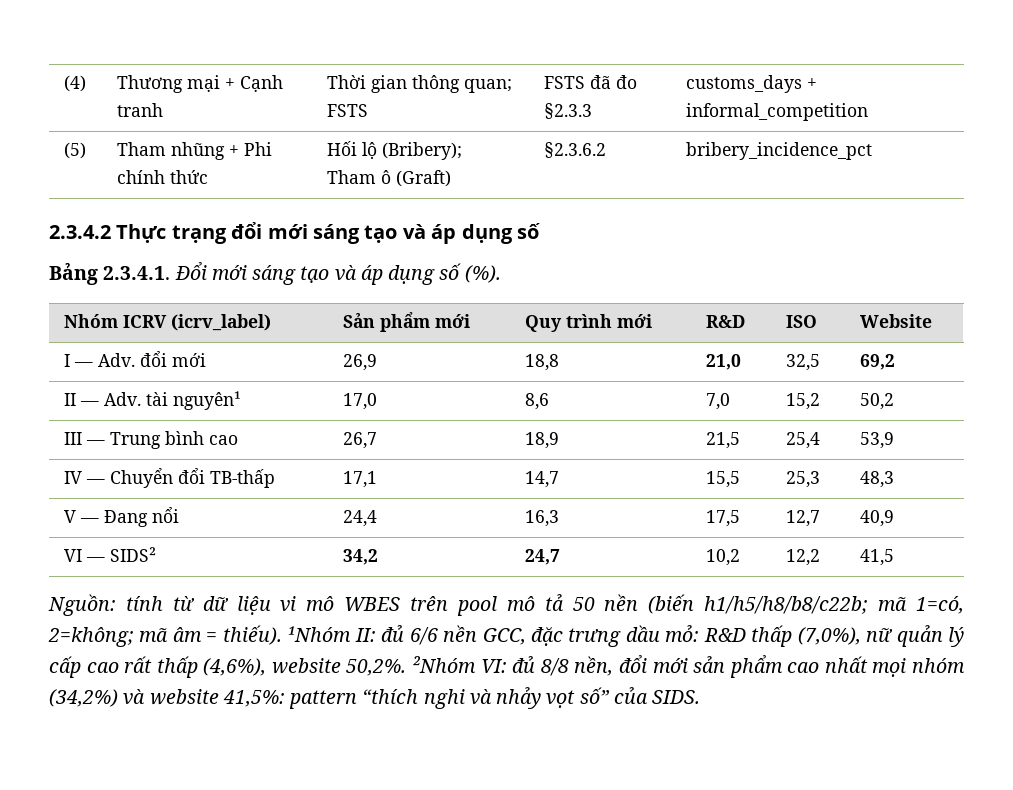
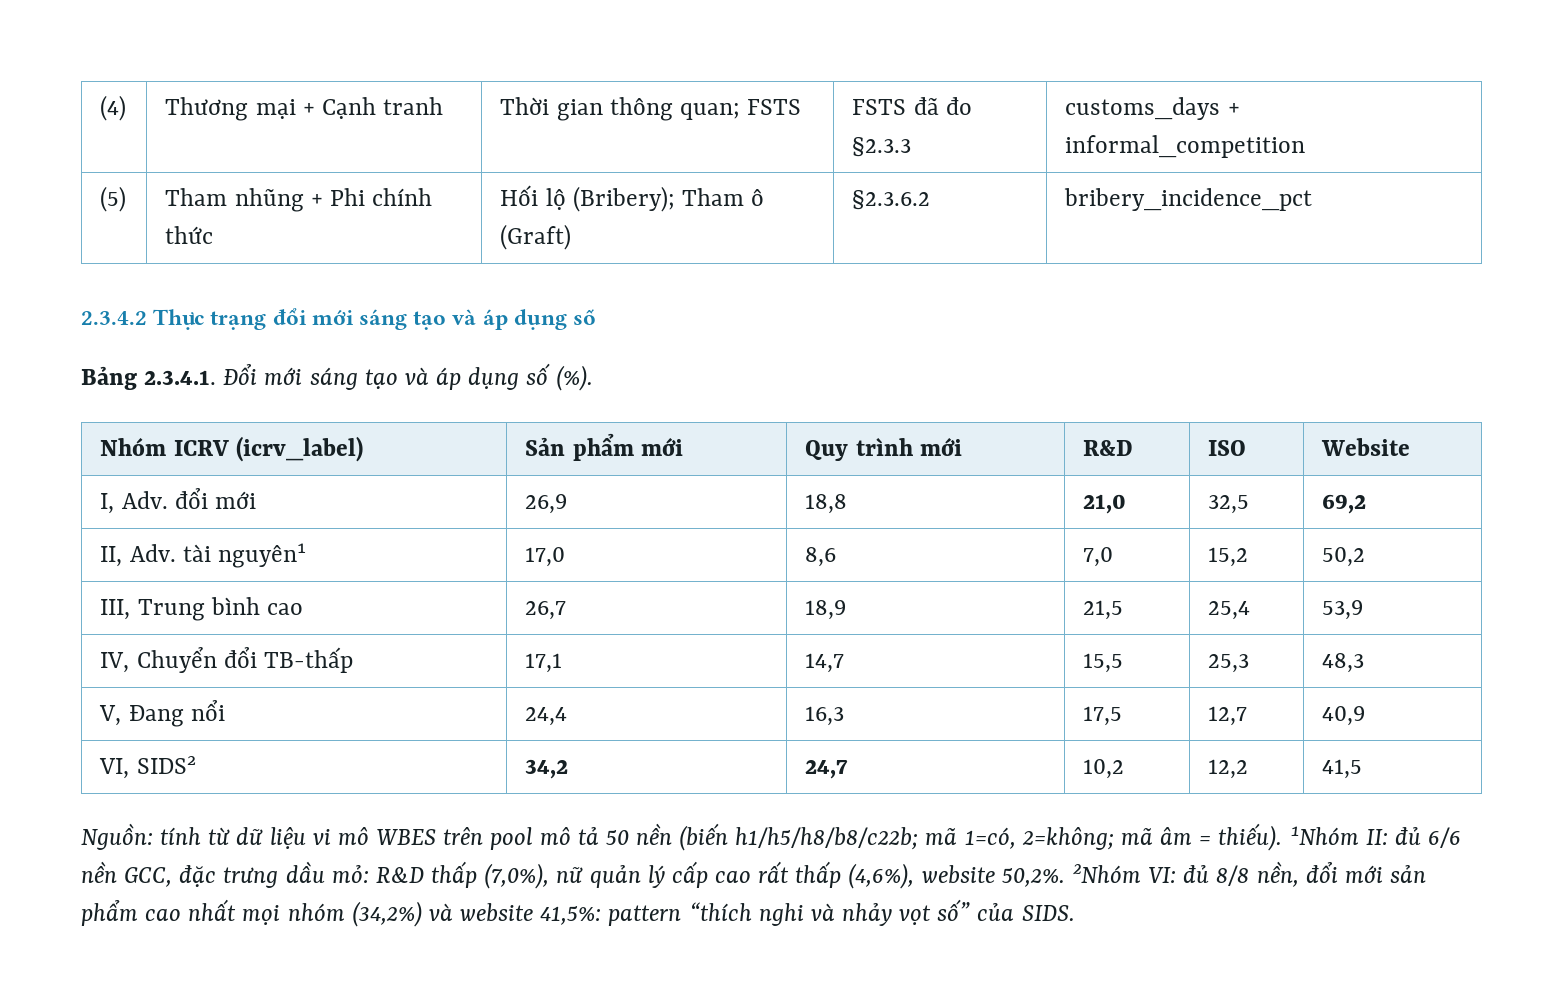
- I — Adv. đổi mới | 26,9 | 18,8 | 21,0 | 32,5 | 69,2
+ I, Adv. đổi mới | 26,9 | 18,8 | 21,0 | 32,5 | 69,2
- II — Adv. tài nguyên¹ | 17,0 | 8,6 | 7,0 | 15,2 | 50,2
+ II, Adv. tài nguyên¹ | 17,0 | 8,6 | 7,0 | 15,2 | 50,2
- III — Trung bình cao | 26,7 | 18,9 | 21,5 | 25,4 | 53,9
+ III, Trung bình cao | 26,7 | 18,9 | 21,5 | 25,4 | 53,9
- IV — Chuyển đổi TB-thấp | 17,1 | 14,7 | 15,5 | 25,3 | 48,3
+ IV, Chuyển đổi TB-thấp | 17,1 | 14,7 | 15,5 | 25,3 | 48,3
- V — Đang nổi | 24,4 | 16,3 | 17,5 | 12,7 | 40,9
+ V, Đang nổi | 24,4 | 16,3 | 17,5 | 12,7 | 40,9
- VI — SIDS² | 34,2 | 24,7 | 10,2 | 12,2 | 41,5
+ VI, SIDS² | 34,2 | 24,7 | 10,2 | 12,2 | 41,5

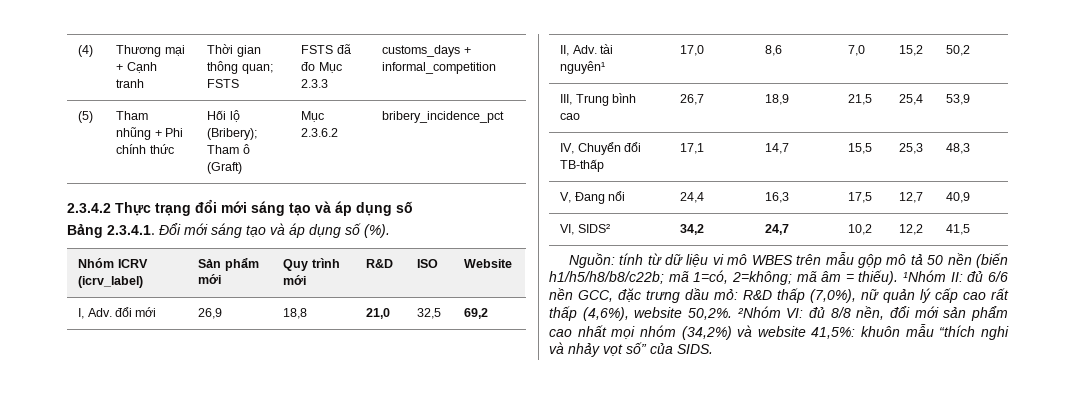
- (4) | Thương mại + Cạnh tranh | Thời gian thông quan; FSTS | FSTS đã đo §2.3.3 | customs_days + informal_competition
+ (4) | Thương mại + Cạnh tranh | Thời gian thông quan; FSTS | FSTS đã đo Mục 2.3.3 | customs_days + informal_competition
- (5) | Tham nhũng + Phi chính thức | Hối lộ (Bribery); Tham ô (Graft) | §2.3.6.2 | bribery_incidence_pct
+ (5) | Tham nhũng + Phi chính thức | Hối lộ (Bribery); Tham ô (Graft) | Mục 2.3.6.2 | bribery_incidence_pct
- Nguồn: tính từ dữ liệu vi mô WBES trên pool mô tả 50 nền (biến h1/h5/h8/b8/c22b; mã 1=có, 2=không; mã âm = thiếu).
+ Nguồn: tính từ dữ liệu vi mô WBES trên mẫu gộp mô tả 50 nền (biến h1/h5/h8/b8/c22b; mã 1=có, 2=không; mã âm = thiếu).
- ²Nhóm VI: đủ 8/8 nền, đổi mới sản phẩm cao nhất mọi nhóm (34,2%) và website 41,5%: pattern “thích nghi và nhảy vọt số” của SIDS.
+ ²Nhóm VI: đủ 8/8 nền, đổi mới sản phẩm cao nhất mọi nhóm (34,2%) và website 41,5%: khuôn mẫu “thích nghi và nhảy vọt số” của SIDS.

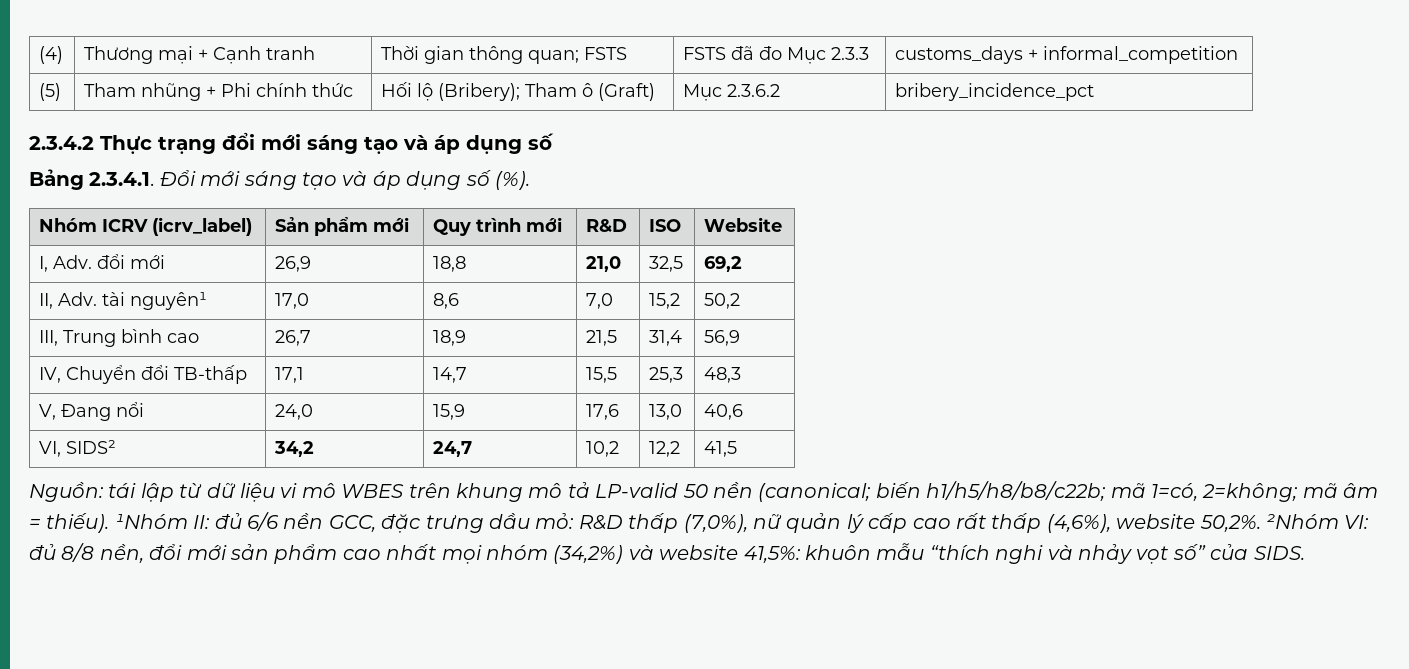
- III, Trung bình cao | 26,7 | 18,9 | 21,5 | 25,4 | 53,9
+ III, Trung bình cao | 26,7 | 18,9 | 21,5 | 31,4 | 56,9
- V, Đang nổi | 24,4 | 16,3 | 17,5 | 12,7 | 40,9
+ V, Đang nổi | 24,0 | 15,9 | 17,6 | 13,0 | 40,6
- Nguồn: tính từ dữ liệu vi mô WBES trên mẫu gộp mô tả 50 nền (biến h1/h5/h8/b8/c22b; mã 1=có, 2=không; mã âm = thiếu).
+ Nguồn: tái lập từ dữ liệu vi mô WBES trên khung mô tả LP-valid 50 nền (canonical; biến h1/h5/h8/b8/c22b; mã 1=có, 2=không; mã âm = thiếu).

